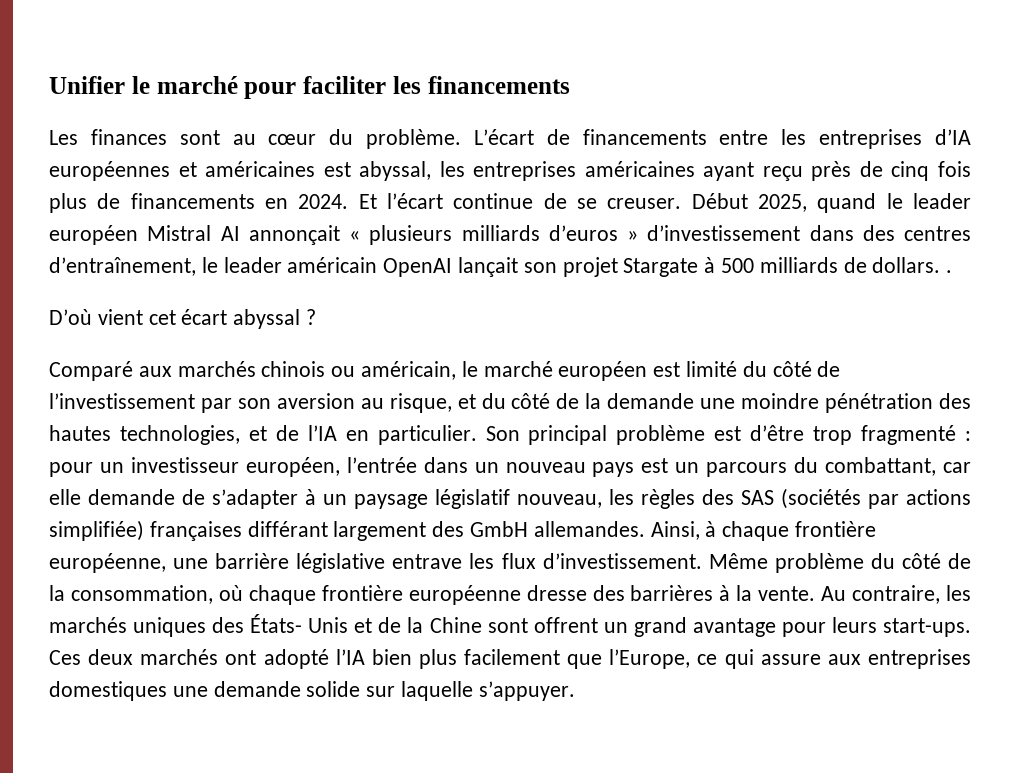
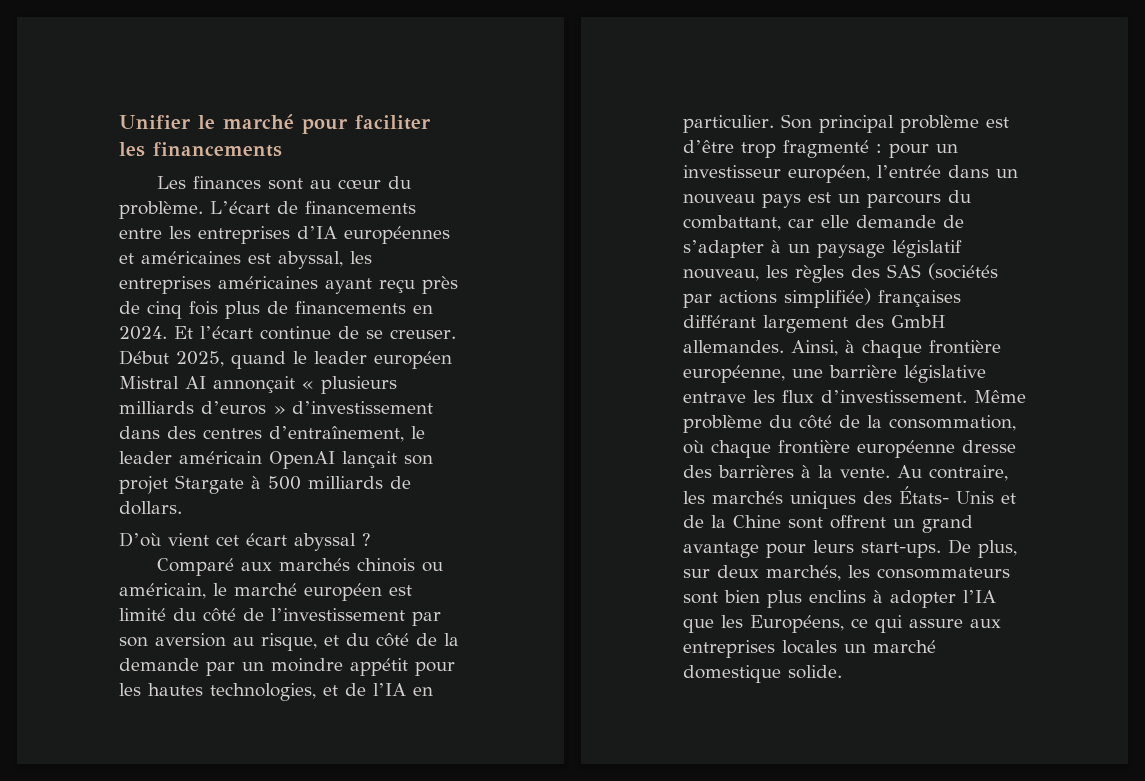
- Début 2025, quand le leader européen Mistral AI annonçait « plusieurs milliards d’euros » d’investissement dans des centres d’entraînement, le leader américain OpenAI lançait son projet Stargate à 500 milliards de dollars. .
+ Début 2025, quand le leader européen Mistral AI annonçait « plusieurs milliards d’euros » d’investissement dans des centres d’entraînement, le leader américain OpenAI lançait son projet Stargate à 500 milliards de dollars.
- Comparé aux marchés chinois ou américain, le marché européen est limité du côté de l’investissement par son aversion au risque, et du côté de la demande une moindre pénétration des hautes technologies, et de l’IA en particulier.
+ Comparé aux marchés chinois ou américain, le marché européen est limité du côté de l’investissement par son aversion au risque, et du côté de la demande par un moindre appétit pour les hautes technologies, et de l’IA en particulier.
- Ces deux marchés ont adopté l’IA bien plus facilement que l’Europe, ce qui assure aux entreprises domestiques une demande solide sur laquelle s’appuyer.
+ De plus, sur deux marchés, les consommateurs sont bien plus enclins à adopter l’IA que les Européens, ce qui assure aux entreprises locales un marché domestique solide.

